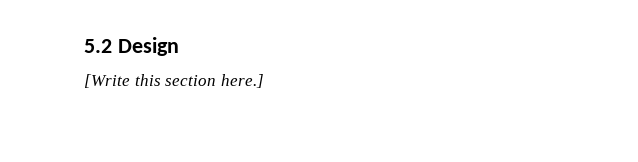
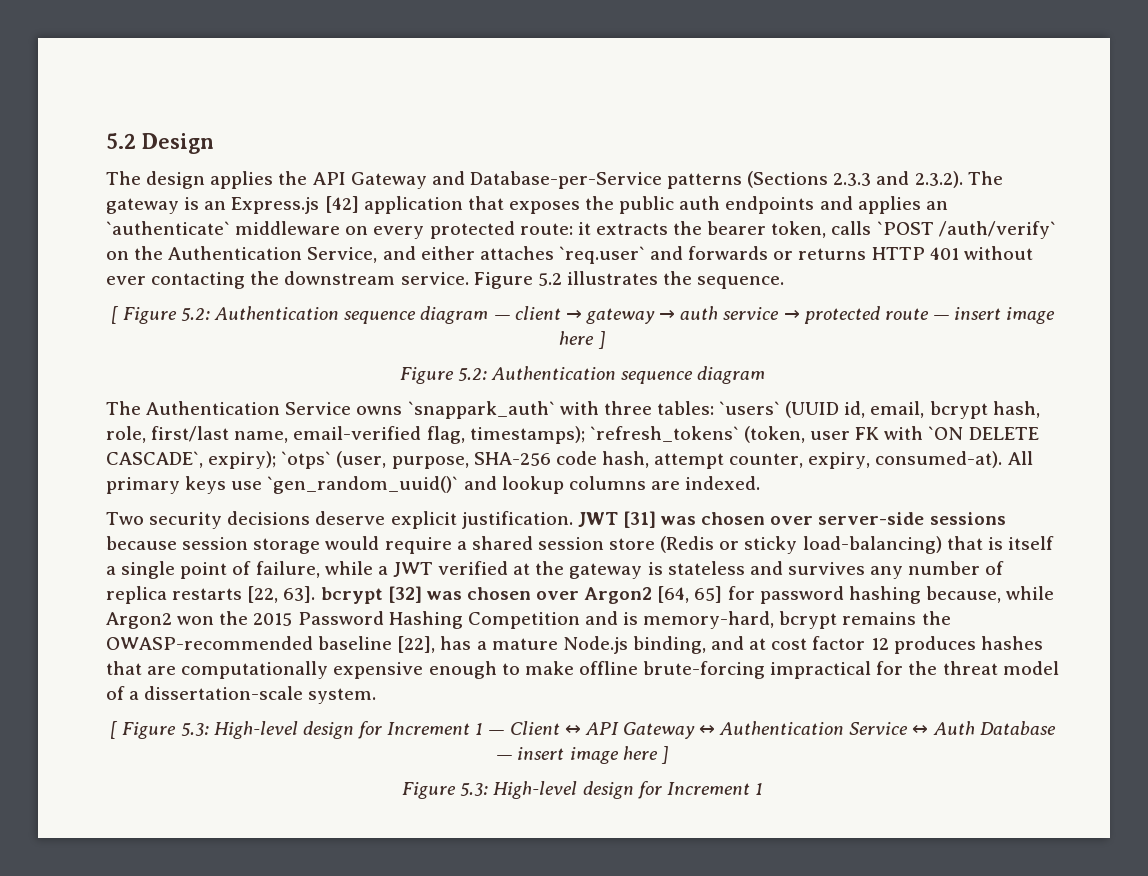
- [Write this section here.]
+ The design applies the API Gateway and Database-per-Service patterns (Sections 2.3.3 and 2.3.2). The gateway is an Express.js [42] application that exposes the public auth endpoints and applies an `authenticate` middleware on every protected route: it extracts the bearer token, calls `POST /auth/verify` on the Authentication Service, and either attaches `req.user` and forwards or returns HTTP 401 without ever contacting the downstream service. Figure 5.2 illustrates the sequence.
+ [ Figure 5.2: Authentication sequence diagram — client → gateway → auth service → protected route — insert image here ]
+ Figure 5.2: Authentication sequence diagram
+ The Authentication Service owns `snappark_auth` with three tables: `users` (UUID id, email, bcrypt hash, role, first/last name, email-verified flag, timestamps); `refresh_tokens` (token, user FK with `ON DELETE CASCADE`, expiry); `otps` (user, purpose, SHA-256 code hash, attempt counter, expiry, consumed-at). All primary keys use `gen_random_uuid()` and lookup columns are indexed.
+ Two security decisions deserve explicit justification. JWT [31] was chosen over server-side sessions because session storage would require a shared session store (Redis or sticky load-balancing) that is itself a single point of failure, while a JWT verified at the gateway is stateless and survives any number of replica restarts [22, 63]. bcrypt [32] was chosen over Argon2 [64, 65] for password hashing because, while Argon2 won the 2015 Password Hashing Competition and is memory-hard, bcrypt remains the OWASP-recommended baseline [22], has a mature Node.js binding, and at cost factor 12 produces hashes that are computationally expensive enough to make offline brute-forcing impractical for the threat model of a dissertation-scale system.
+ [ Figure 5.3: High-level design for Increment 1 — Client ↔ API Gateway ↔ Authentication Service ↔ Auth Database — insert image here ]
+ Figure 5.3: High-level design for Increment 1

